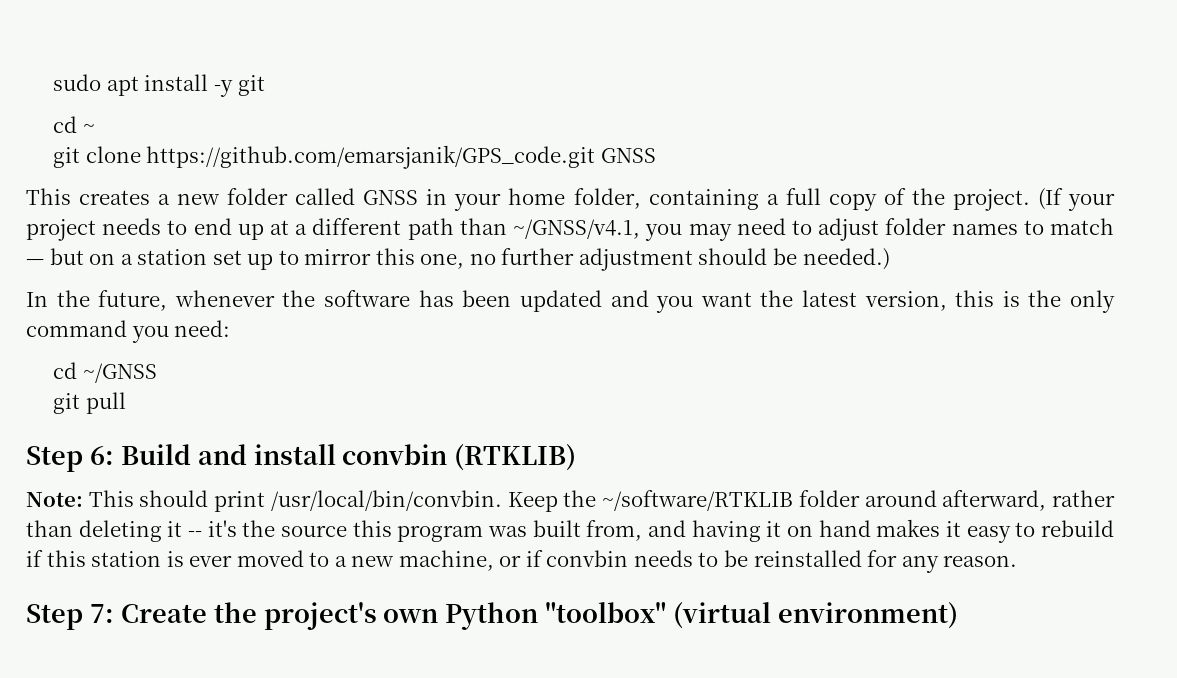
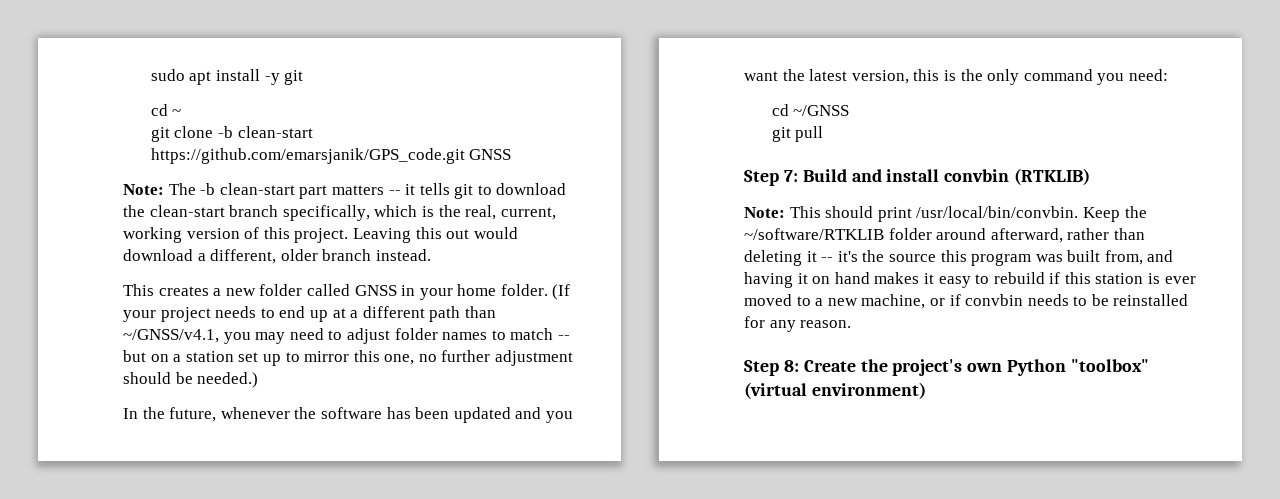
- git clone https://github.com/emarsjanik/GPS_code.git GNSS
+ git clone -b clean-start https://github.com/emarsjanik/GPS_code.git GNSS
+ Note: The -b clean-start part matters -- it tells git to download the clean-start branch specifically, which is the real, current, working version of this project. Leaving this out would download a different, older branch instead.
- This creates a new folder called GNSS in your home folder, containing a full copy of the project.
+ This creates a new folder called GNSS in your home folder.
- (If your project needs to end up at a different path than ~/GNSS/v4.1, you may need to adjust folder names to match — but on a station set up to mirror this one, no further adjustment should be needed.)
+ (If your project needs to end up at a different path than ~/GNSS/v4.1, you may need to adjust folder names to match -- but on a station set up to mirror this one, no further adjustment should be needed.)
- Step 6: Build and install convbin (RTKLIB)
+ Step 7: Build and install convbin (RTKLIB)
- Step 7: Create the project's own Python "toolbox" (virtual environment)
+ Step 8: Create the project's own Python "toolbox" (virtual environment)

